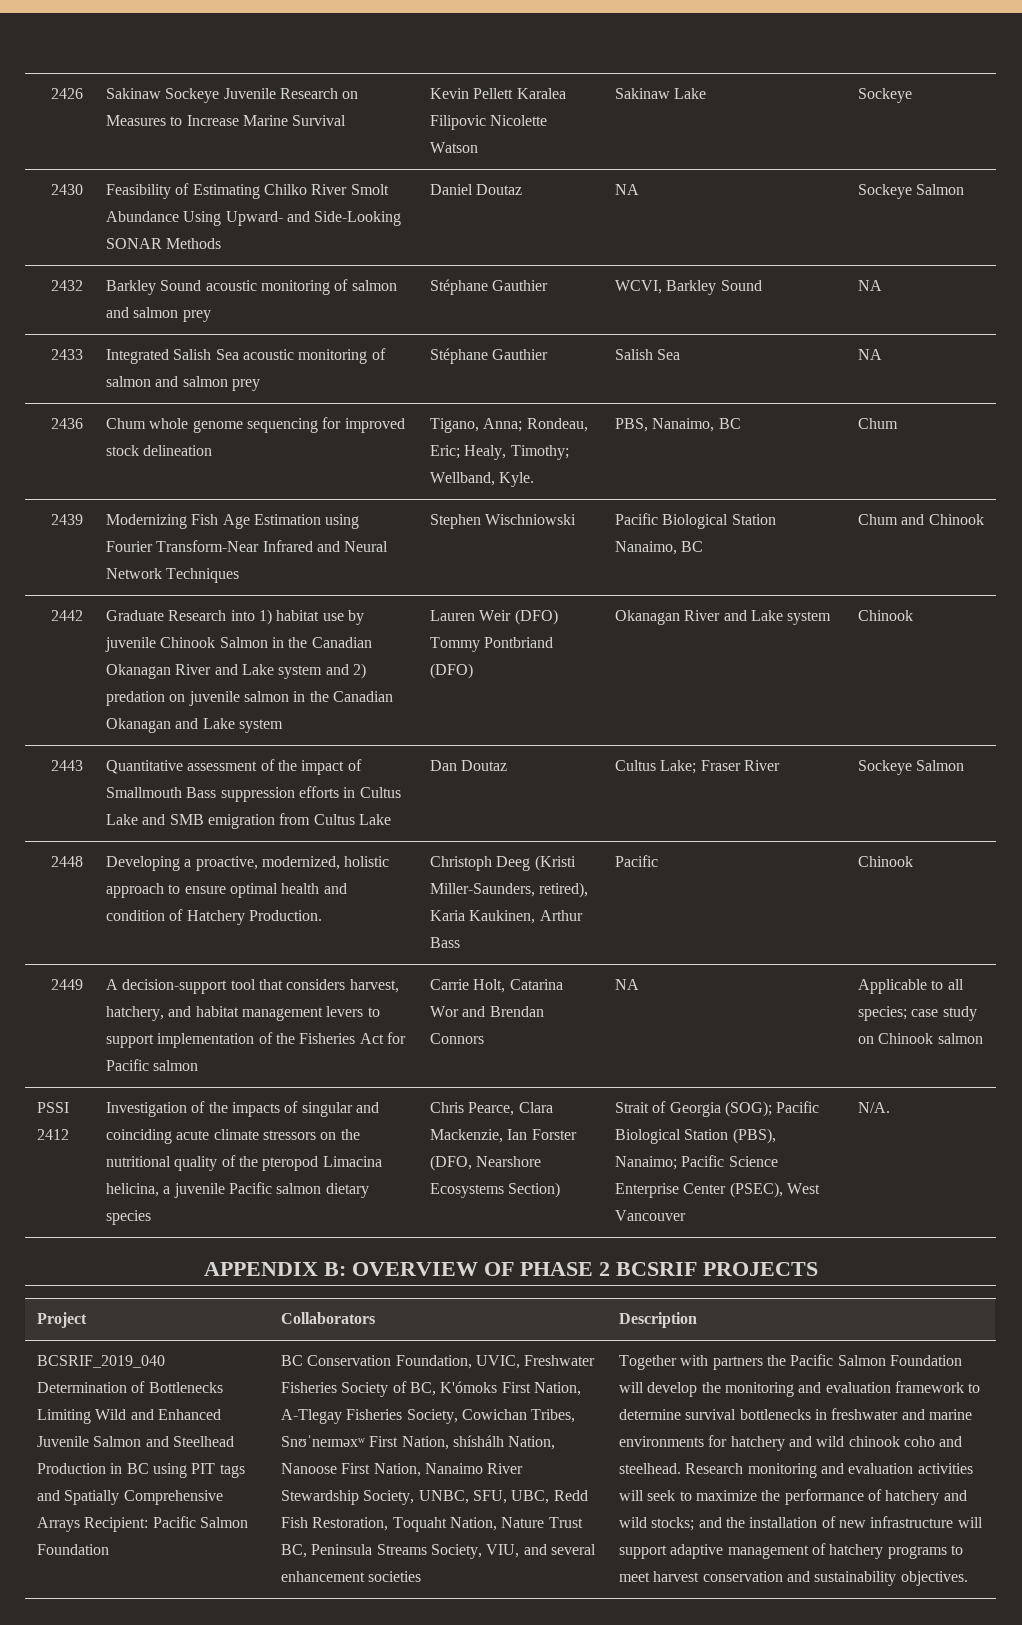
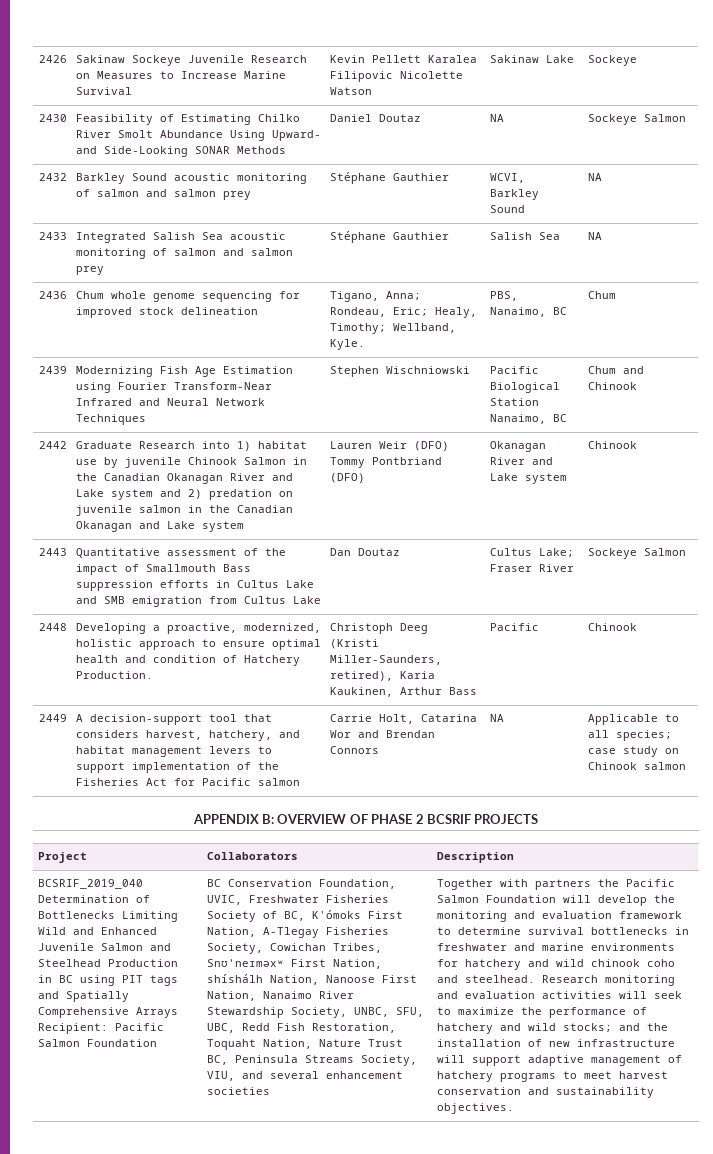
- PSSI 2412 | Investigation of the impacts of singular and coinciding acute climate stressors on the nutritional quality of the pteropod Limacina helicina, a juvenile Pacific salmon dietary species | Chris Pearce, Clara Mackenzie, Ian Forster (DFO, Nearshore Ecosystems Section) | Strait of Georgia (SOG); Pacific Biological Station (PBS), Nanaimo; Pacific Science Enterprise Center (PSEC), West Vancouver | N/A.

